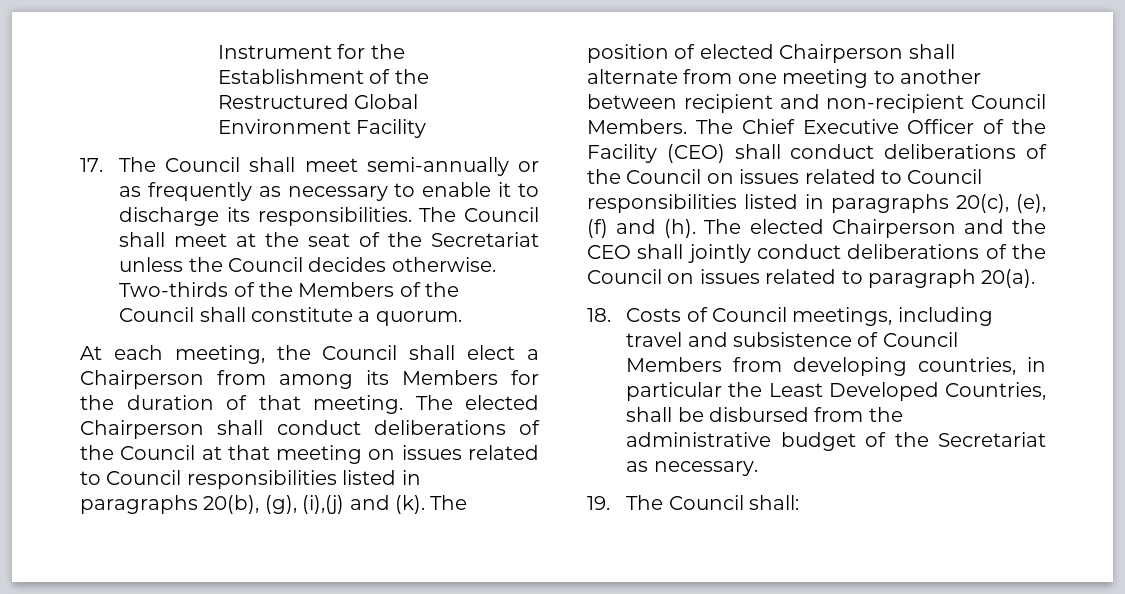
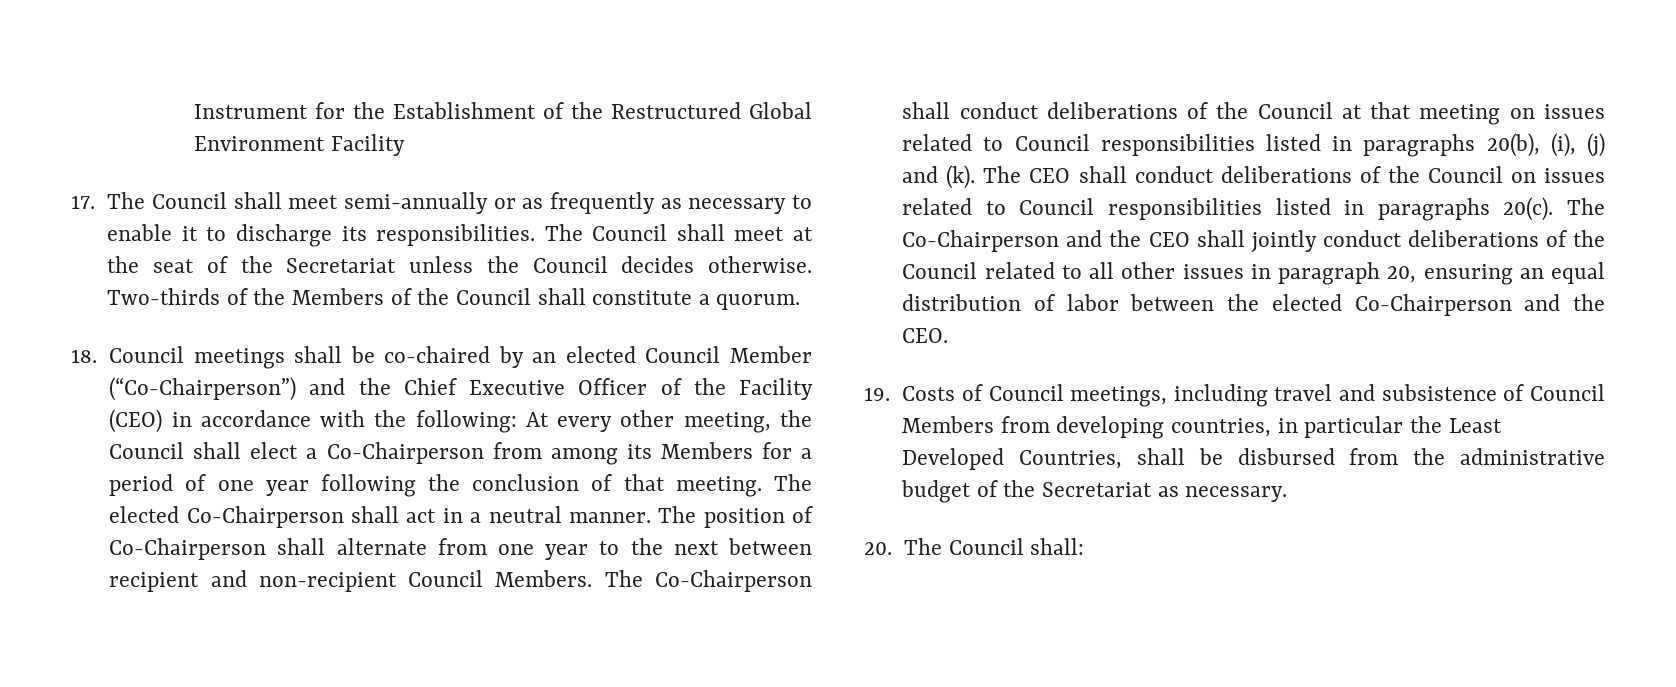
- At each meeting, the Council shall elect a Chairperson from among its Members for the duration of that meeting.
+ 18. Council meetings shall be co-chaired by an elected Council Member (“Co-Chairperson”) and the Chief Executive Officer of the Facility (CEO) in accordance with the following: At every other meeting, the Council shall elect a Co-Chairperson from among its Members for a period of one year following the conclusion of that meeting.
- The elected Chairperson shall conduct deliberations of the Council at that meeting on issues related to Council responsibilities listed in paragraphs 20(b), (g), (i),(j) and (k).
+ The elected Co-Chairperson shall act in a neutral manner. The position of Co-Chairperson shall alternate from one year to the next between recipient and non-recipient Council Members. The Co-Chairperson shall conduct deliberations of the Council at that meeting on issues related to Council responsibilities listed in paragraphs 20(b), (i), (j) and (k).
- The position of elected Chairperson shall alternate from one meeting to another between recipient and non-recipient Council Members. The Chief Executive Officer of the Facility (CEO) shall conduct deliberations of the Council on issues related to Council responsibilities listed in paragraphs 20(c), (e), (f) and (h). The elected Chairperson and the CEO shall jointly conduct deliberations of the Council on issues related to paragraph 20(a).
- 18. Costs of Council meetings, including travel and subsistence of Council Members from developing countries, in particular the Least Developed Countries, shall be disbursed from the administrative budget of the Secretariat as necessary.
+ The CEO shall conduct deliberations of the Council on issues related to Council responsibilities listed in paragraphs 20(c). The Co-Chairperson and the CEO shall jointly conduct deliberations of the Council related to all other issues in paragraph 20, ensuring an equal distribution of labor between the elected Co-Chairperson and the CEO.
+ 19. Costs of Council meetings, including travel and subsistence of Council Members from developing countries, in particular the Least Developed Countries, shall be disbursed from the administrative budget of the Secretariat as necessary.
- 19. The Council shall:
+ 20. The Council shall:

